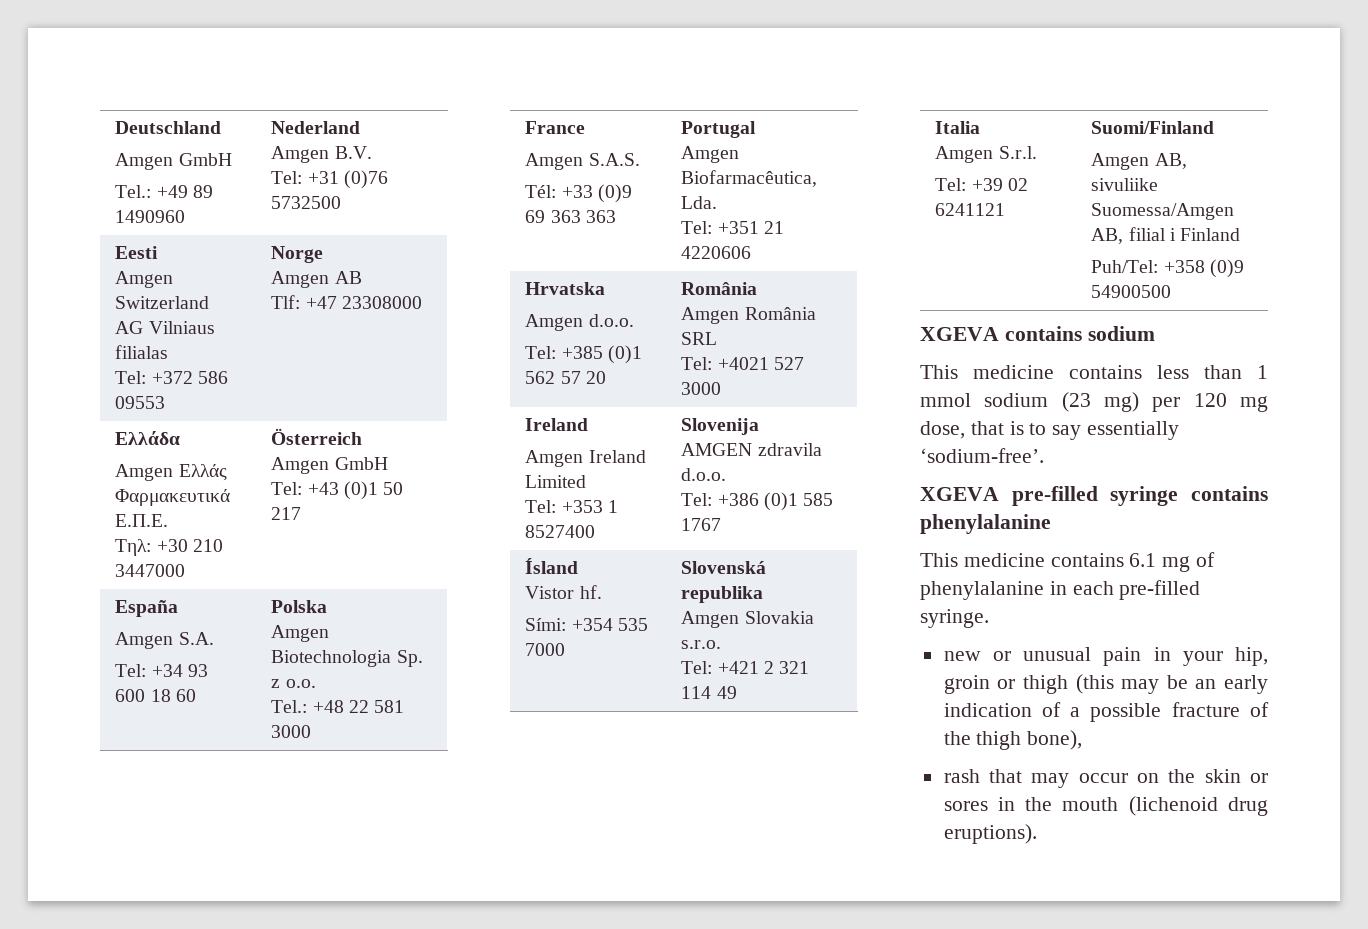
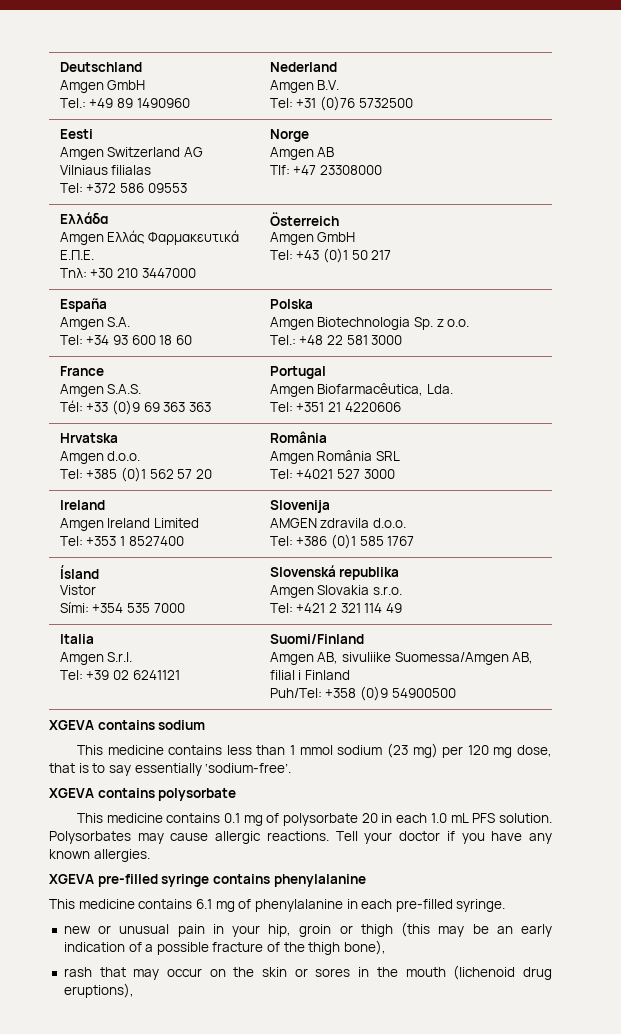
  Ísland
- Vistor hf.
+ Vistor
+ XGEVA contains polysorbate
+ This medicine contains 0.1 mg of polysorbate 20 in each 1.0 mL PFS solution. Polysorbates may cause allergic reactions. Tell your doctor if you have any known allergies.
- rash that may occur on the skin or sores in the mouth (lichenoid drug eruptions).
+ rash that may occur on the skin or sores in the mouth (lichenoid drug eruptions),

